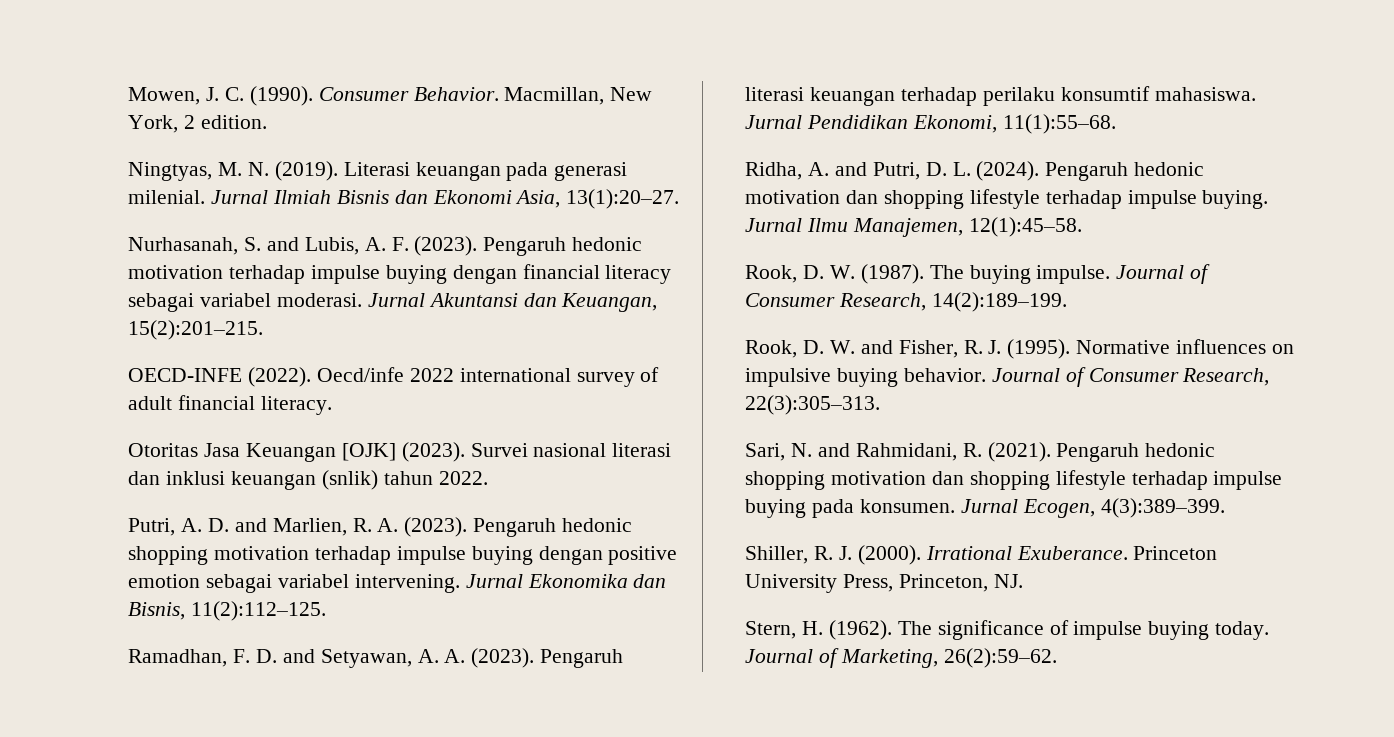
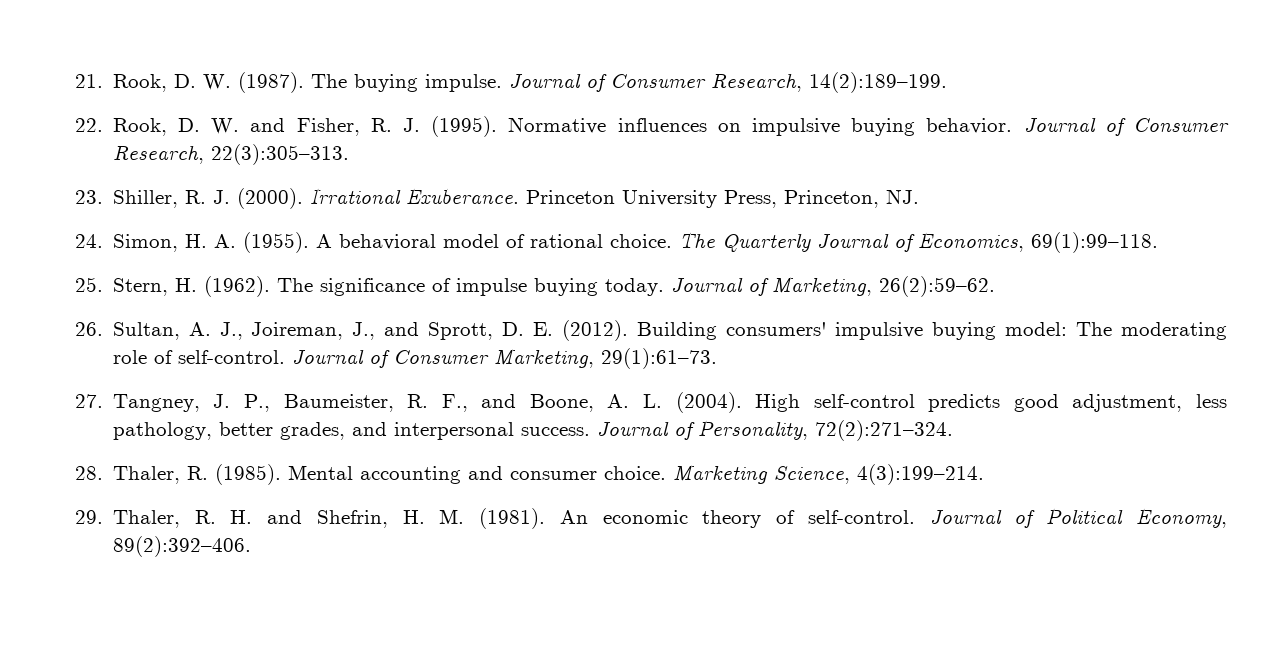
- Mowen, J. C. (1990). Consumer Behavior. Macmillan, New York, 2 edition.
- Ningtyas, M. N. (2019). Literasi keuangan pada generasi milenial. Jurnal Ilmiah Bisnis dan Ekonomi Asia, 13(1):20–27.
- Nurhasanah, S. and Lubis, A. F. (2023). Pengaruh hedonic motivation terhadap impulse buying dengan financial literacy sebagai variabel moderasi. Jurnal Akuntansi dan Keuangan, 15(2):201–215.
- OECD-INFE (2022). Oecd/infe 2022 international survey of adult financial literacy.
- Otoritas Jasa Keuangan [OJK] (2023). Survei nasional literasi dan inklusi keuangan (snlik) tahun 2022.
- Putri, A. D. and Marlien, R. A. (2023). Pengaruh hedonic shopping motivation terhadap impulse buying dengan positive emotion sebagai variabel intervening. Jurnal Ekonomika dan Bisnis, 11(2):112–125.
- Ramadhan, F. D. and Setyawan, A. A. (2023). Pengaruh literasi keuangan terhadap perilaku konsumtif mahasiswa. Jurnal Pendidikan Ekonomi, 11(1):55–68.
- Ridha, A. and Putri, D. L. (2024). Pengaruh hedonic motivation dan shopping lifestyle terhadap impulse buying. Jurnal Ilmu Manajemen, 12(1):45–58.
- Rook, D. W. (1987).
+ 21. Rook, D. W. (1987).
- Rook, D. W. and Fisher, R. J. (1995).
+ 22. Rook, D. W. and Fisher, R. J. (1995).
- Sari, N. and Rahmidani, R. (2021). Pengaruh hedonic shopping motivation dan shopping lifestyle terhadap impulse buying pada konsumen. Jurnal Ecogen, 4(3):389–399.
- Shiller, R. J. (2000).
+ 23. Shiller, R. J. (2000).
- Stern, H. (1962).
+ 24. Simon, H. A. (1955). A behavioral model of rational choice. The Quarterly Journal of Economics, 69(1):99–118.
+ 25. Stern, H. (1962).
+ 26. Sultan, A. J., Joireman, J., and Sprott, D. E. (2012). Building consumers' impulsive buying model: The moderating role of self-control. Journal of Consumer Marketing, 29(1):61–73.
+ 27. Tangney, J. P., Baumeister, R. F., and Boone, A. L. (2004). High self-control predicts good adjustment, less pathology, better grades, and interpersonal success. Journal of Personality, 72(2):271–324.
+ 28. Thaler, R. (1985). Mental accounting and consumer choice. Marketing Science, 4(3):199–214.
+ 29. Thaler, R. H. and Shefrin, H. M. (1981). An economic theory of self-control. Journal of Political Economy, 89(2):392–406.

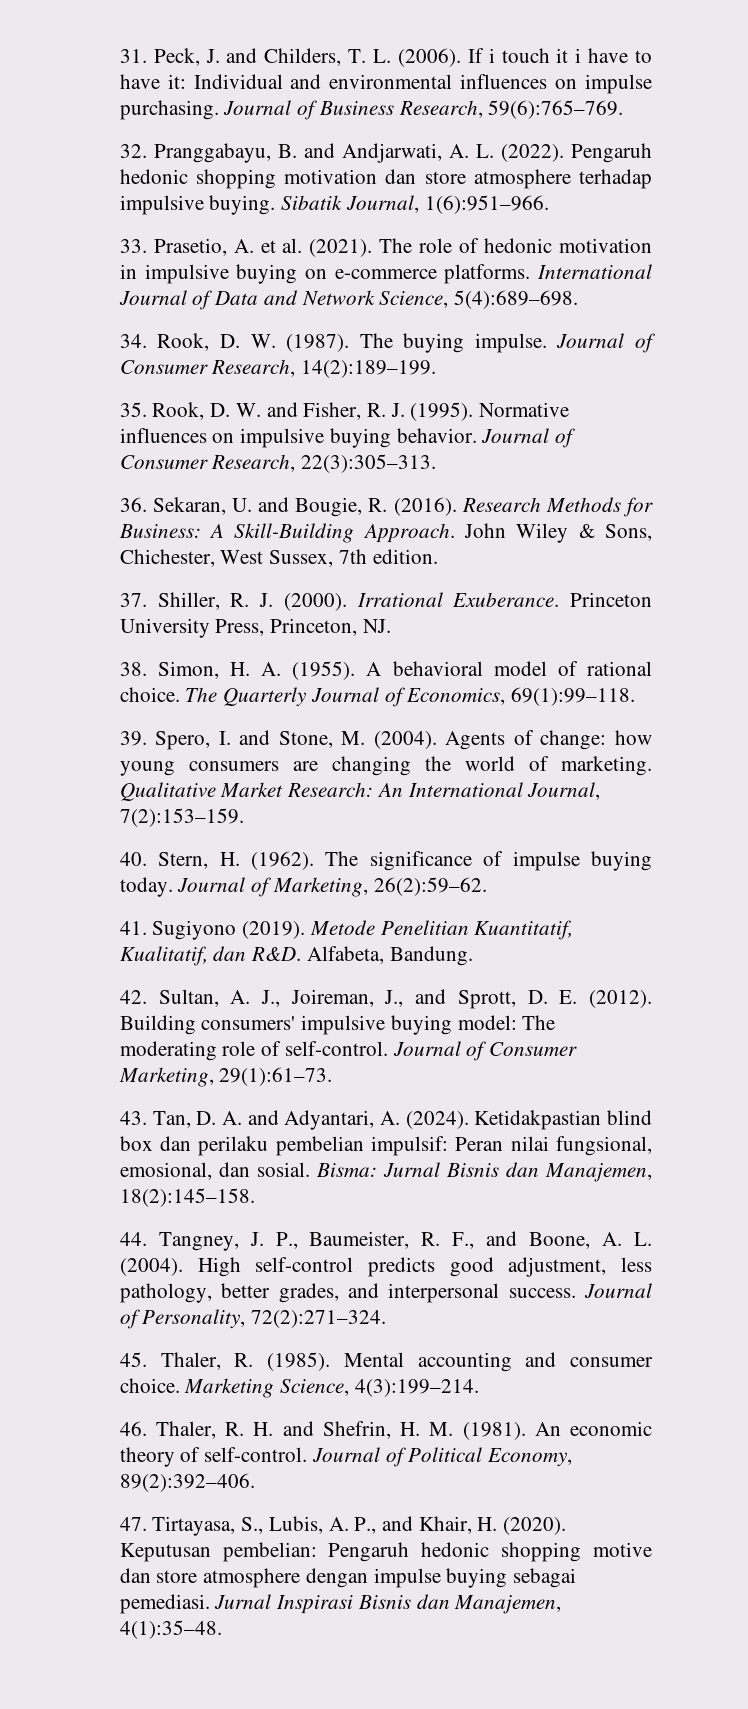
- 21. Rook, D. W. (1987).
+ 31. Peck, J. and Childers, T. L. (2006). If i touch it i have to have it: Individual and environmental influences on impulse purchasing. Journal of Business Research, 59(6):765–769.
+ 32. Pranggabayu, B. and Andjarwati, A. L. (2022). Pengaruh hedonic shopping motivation dan store atmosphere terhadap impulsive buying. Sibatik Journal, 1(6):951–966.
+ 33. Prasetio, A. et al. (2021). The role of hedonic motivation in impulsive buying on e-commerce platforms. International Journal of Data and Network Science, 5(4):689–698.
+ 34. Rook, D. W. (1987).
- 22. Rook, D. W. and Fisher, R. J. (1995).
+ 35. Rook, D. W. and Fisher, R. J. (1995).
- 23. Shiller, R. J. (2000).
+ 36. Sekaran, U. and Bougie, R. (2016). Research Methods for Business: A Skill-Building Approach. John Wiley & Sons, Chichester, West Sussex, 7th edition.
+ 37. Shiller, R. J. (2000).
- 24. Simon, H. A. (1955).
+ 38. Simon, H. A. (1955).
- 25. Stern, H. (1962).
+ 39. Spero, I. and Stone, M. (2004). Agents of change: how young consumers are changing the world of marketing. Qualitative Market Research: An International Journal, 7(2):153–159.
+ 40. Stern, H. (1962).
- 26. Sultan, A. J., Joireman, J., and Sprott, D. E. (2012).
+ 41. Sugiyono (2019). Metode Penelitian Kuantitatif, Kualitatif, dan R&D. Alfabeta, Bandung.
+ 42. Sultan, A. J., Joireman, J., and Sprott, D. E. (2012).
- 27. Tangney, J. P., Baumeister, R. F., and Boone, A. L. (2004).
+ 43. Tan, D. A. and Adyantari, A. (2024). Ketidakpastian blind box dan perilaku pembelian impulsif: Peran nilai fungsional, emosional, dan sosial. Bisma: Jurnal Bisnis dan Manajemen, 18(2):145–158.
+ 44. Tangney, J. P., Baumeister, R. F., and Boone, A. L. (2004).
- 28. Thaler, R. (1985).
+ 45. Thaler, R. (1985).
- 29. Thaler, R. H. and Shefrin, H. M. (1981).
+ 46. Thaler, R. H. and Shefrin, H. M. (1981).
+ 47. Tirtayasa, S., Lubis, A. P., and Khair, H. (2020). Keputusan pembelian: Pengaruh hedonic shopping motive dan store atmosphere dengan impulse buying sebagai pemediasi. Jurnal Inspirasi Bisnis dan Manajemen, 4(1):35–48.

